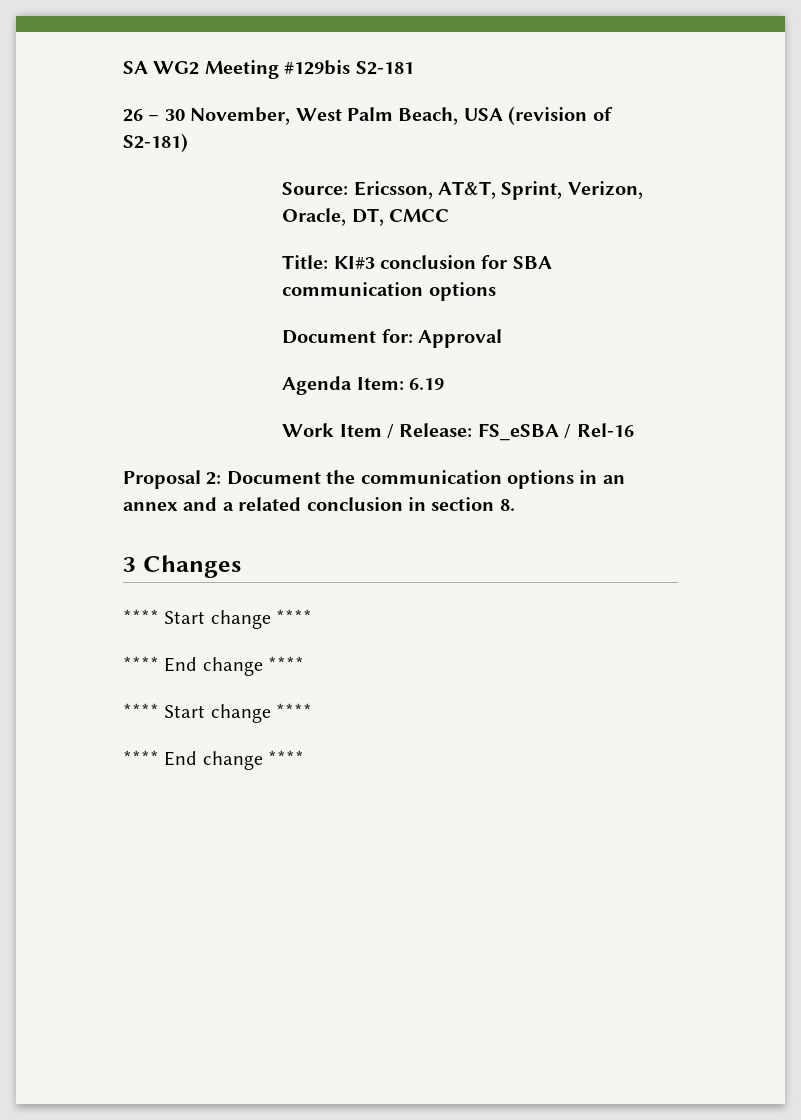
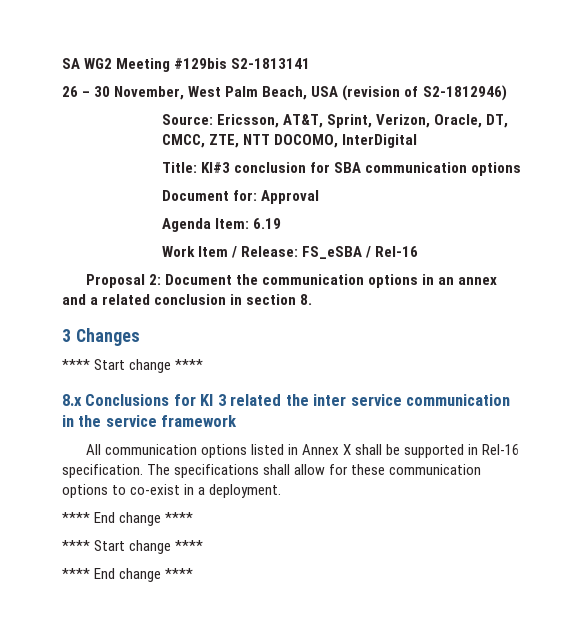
- SA WG2 Meeting #129bis S2-181
+ SA WG2 Meeting #129bis S2-1813141
- 26 – 30 November, West Palm Beach, USA (revision of S2-181)
+ 26 – 30 November, West Palm Beach, USA (revision of S2-1812946)
- Source: Ericsson, AT&T, Sprint, Verizon, Oracle, DT, CMCC
+ Source: Ericsson, AT&T, Sprint, Verizon, Oracle, DT, CMCC, ZTE, NTT DOCOMO, InterDigital
+ 8.x Conclusions for KI 3 related the inter service communication in the service framework
+ All communication options listed in Annex X shall be supported in Rel-16 specification. The specifications shall allow for these communication options to co-exist in a deployment.

